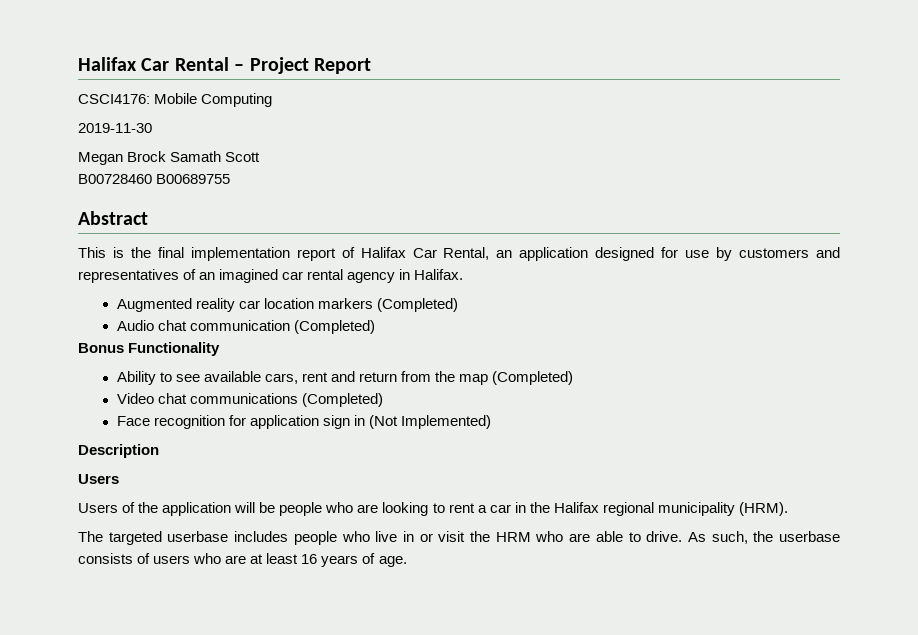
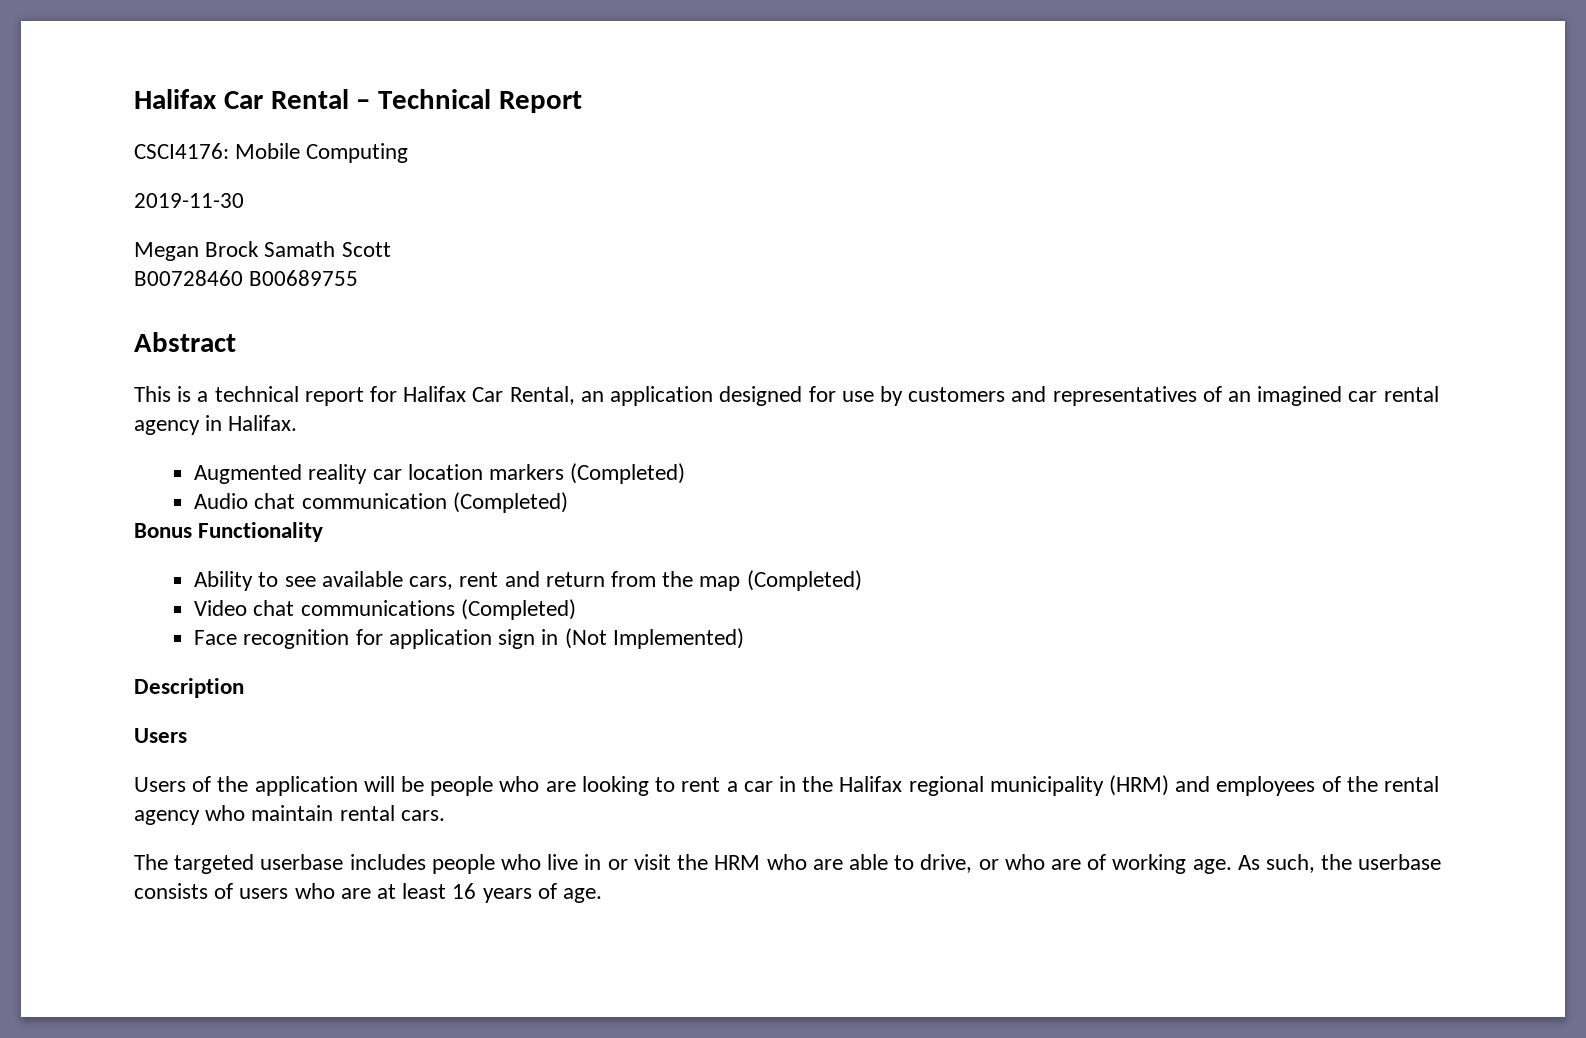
- Halifax Car Rental – Project Report
+ Halifax Car Rental – Technical Report
- This is the final implementation report of Halifax Car Rental, an application designed for use by customers and representatives of an imagined car rental agency in Halifax.
+ This is a technical report for Halifax Car Rental, an application designed for use by customers and representatives of an imagined car rental agency in Halifax.
- Users of the application will be people who are looking to rent a car in the Halifax regional municipality (HRM).
+ Users of the application will be people who are looking to rent a car in the Halifax regional municipality (HRM) and employees of the rental agency who maintain rental cars.
- The targeted userbase includes people who live in or visit the HRM who are able to drive.
+ The targeted userbase includes people who live in or visit the HRM who are able to drive, or who are of working age.

